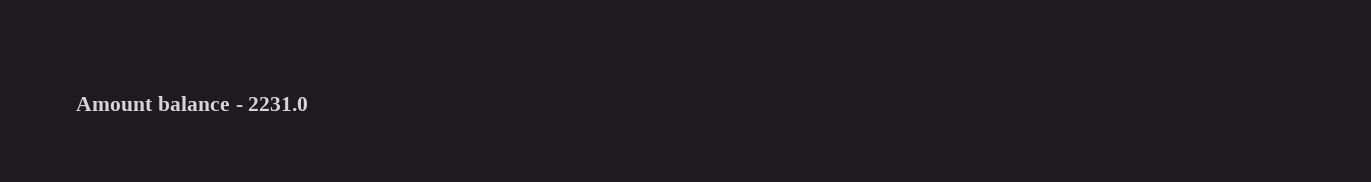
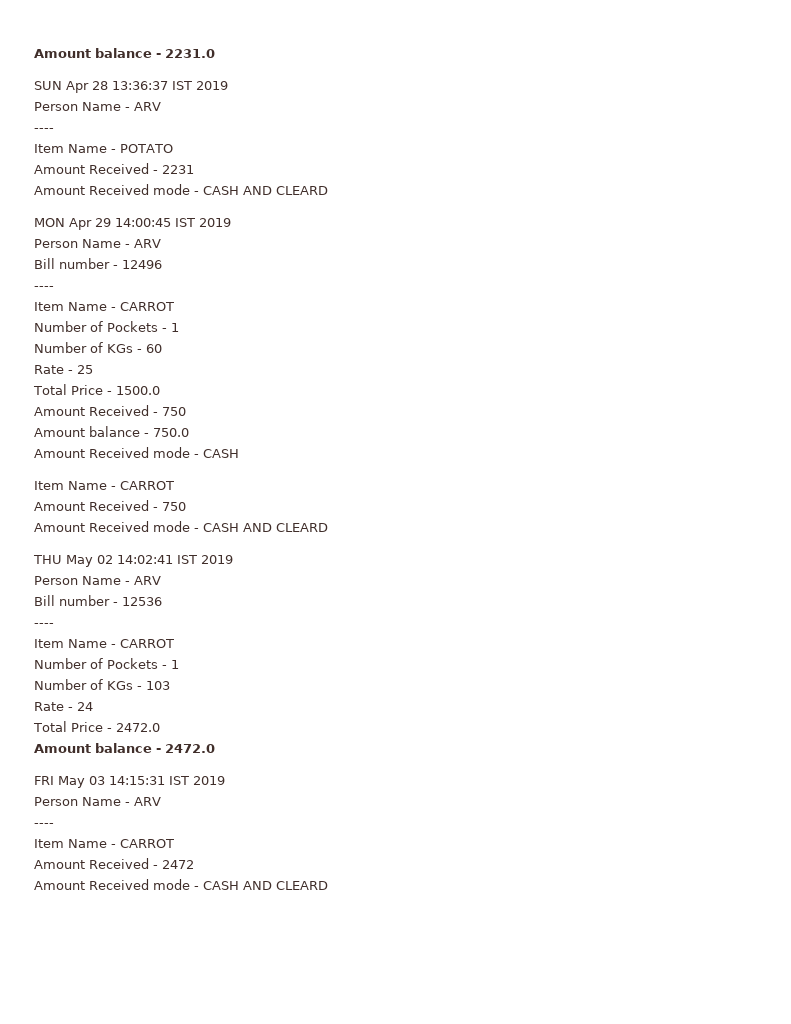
+ SUN Apr 28 13:36:37 IST 2019
+ Person Name - ARV
+ ----
+ Item Name - POTATO
+ Amount Received - 2231
+ Amount Received mode - CASH AND CLEARD
+ MON Apr 29 14:00:45 IST 2019
+ Person Name - ARV
+ Bill number - 12496
+ ----
+ Item Name - CARROT
+ Number of Pockets - 1
+ Number of KGs - 60
+ Rate - 25
+ Total Price - 1500.0
+ Amount Received - 750
+ Amount balance - 750.0
+ Amount Received mode - CASH
+ Item Name - CARROT
+ Amount Received - 750
+ Amount Received mode - CASH AND CLEARD
+ THU May 02 14:02:41 IST 2019
+ Person Name - ARV
+ Bill number - 12536
+ ----
+ Item Name - CARROT
+ Number of Pockets - 1
+ Number of KGs - 103
+ Rate - 24
+ Total Price - 2472.0
+ Amount balance - 2472.0
+ FRI May 03 14:15:31 IST 2019
+ Person Name - ARV
+ ----
+ Item Name - CARROT
+ Amount Received - 2472
+ Amount Received mode - CASH AND CLEARD

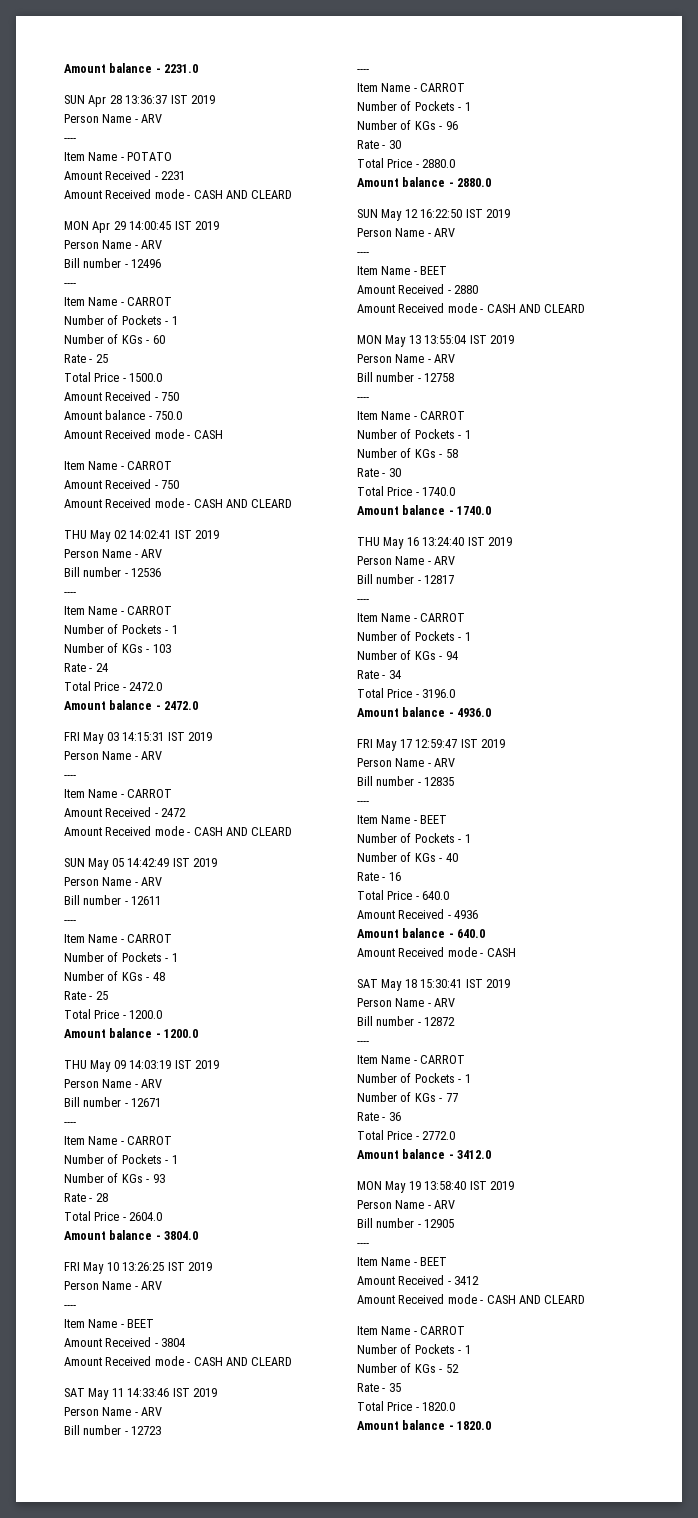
+ SUN May 05 14:42:49 IST 2019
+ Person Name - ARV
+ Bill number - 12611
+ ----
+ Item Name - CARROT
+ Number of Pockets - 1
+ Number of KGs - 48
+ Rate - 25
+ Total Price - 1200.0
+ Amount balance - 1200.0
+ THU May 09 14:03:19 IST 2019
+ Person Name - ARV
+ Bill number - 12671
+ ----
+ Item Name - CARROT
+ Number of Pockets - 1
+ Number of KGs - 93
+ Rate - 28
+ Total Price - 2604.0
+ Amount balance - 3804.0
+ FRI May 10 13:26:25 IST 2019
+ Person Name - ARV
+ ----
+ Item Name - BEET
+ Amount Received - 3804
+ Amount Received mode - CASH AND CLEARD
+ SAT May 11 14:33:46 IST 2019
+ Person Name - ARV
+ Bill number - 12723
+ ----
+ Item Name - CARROT
+ Number of Pockets - 1
+ Number of KGs - 96
+ Rate - 30
+ Total Price - 2880.0
+ Amount balance - 2880.0
+ SUN May 12 16:22:50 IST 2019
+ Person Name - ARV
+ ----
+ Item Name - BEET
+ Amount Received - 2880
+ Amount Received mode - CASH AND CLEARD
+ MON May 13 13:55:04 IST 2019
+ Person Name - ARV
+ Bill number - 12758
+ ----
+ Item Name - CARROT
+ Number of Pockets - 1
+ Number of KGs - 58
+ Rate - 30
+ Total Price - 1740.0
+ Amount balance - 1740.0
+ THU May 16 13:24:40 IST 2019
+ Person Name - ARV
+ Bill number - 12817
+ ----
+ Item Name - CARROT
+ Number of Pockets - 1
+ Number of KGs - 94
+ Rate - 34
+ Total Price - 3196.0
+ Amount balance - 4936.0
+ FRI May 17 12:59:47 IST 2019
+ Person Name - ARV
+ Bill number - 12835
+ ----
+ Item Name - BEET
+ Number of Pockets - 1
+ Number of KGs - 40
+ Rate - 16
+ Total Price - 640.0
+ Amount Received - 4936
+ Amount balance - 640.0
+ Amount Received mode - CASH
+ SAT May 18 15:30:41 IST 2019
+ Person Name - ARV
+ Bill number - 12872
+ ----
+ Item Name - CARROT
+ Number of Pockets - 1
+ Number of KGs - 77
+ Rate - 36
+ Total Price - 2772.0
+ Amount balance - 3412.0
+ MON May 19 13:58:40 IST 2019
+ Person Name - ARV
+ Bill number - 12905
+ ----
+ Item Name - BEET
+ Amount Received - 3412
+ Amount Received mode - CASH AND CLEARD
+ Item Name - CARROT
+ Number of Pockets - 1
+ Number of KGs - 52
+ Rate - 35
+ Total Price - 1820.0
+ Amount balance - 1820.0

